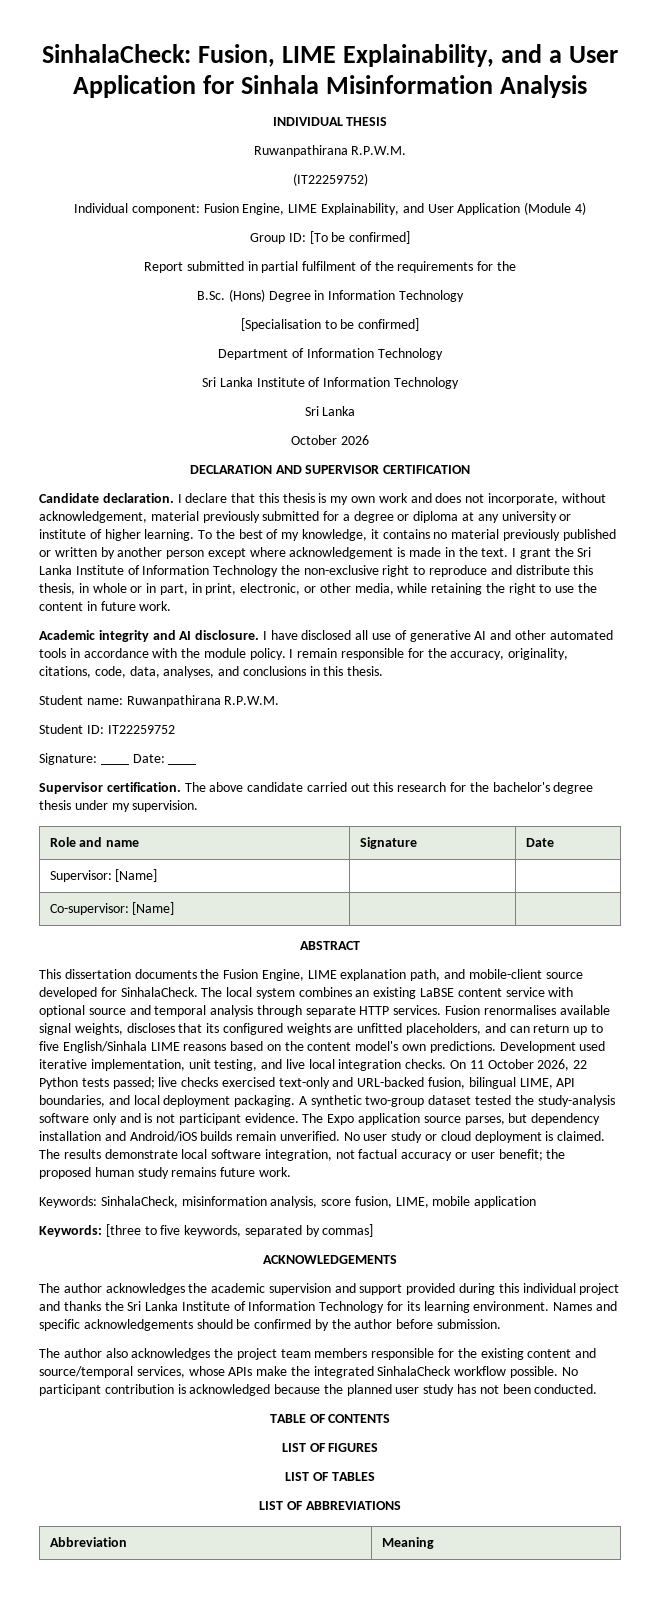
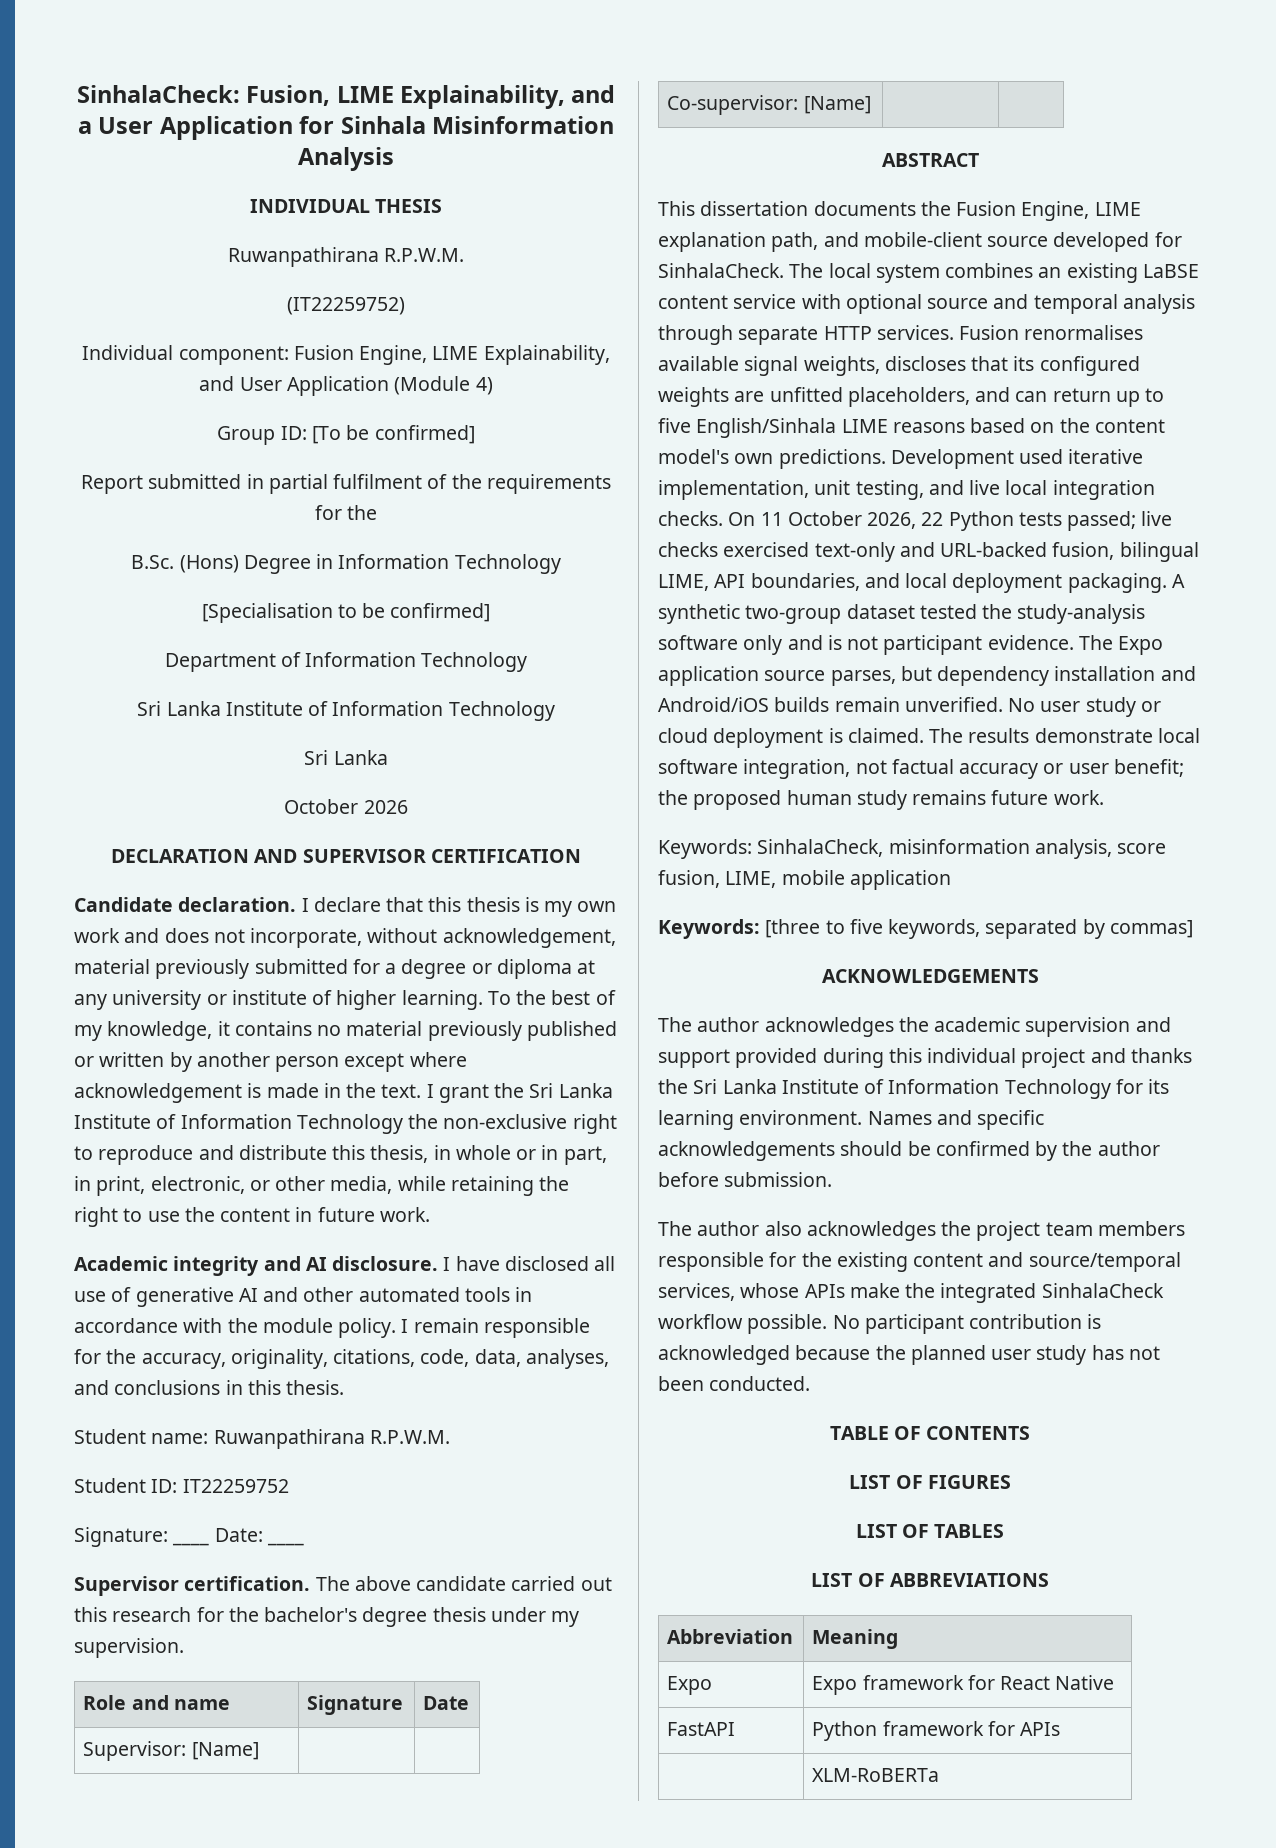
+ Expo | Expo framework for React Native
+ FastAPI | Python framework for APIs
+ | XLM-RoBERTa

